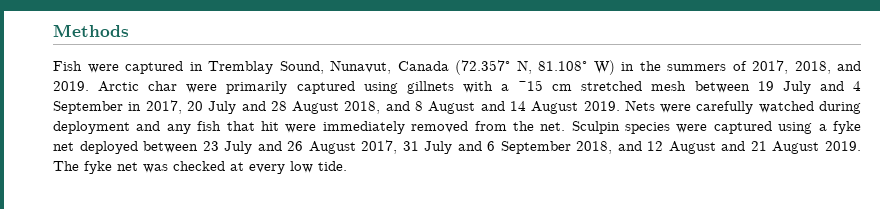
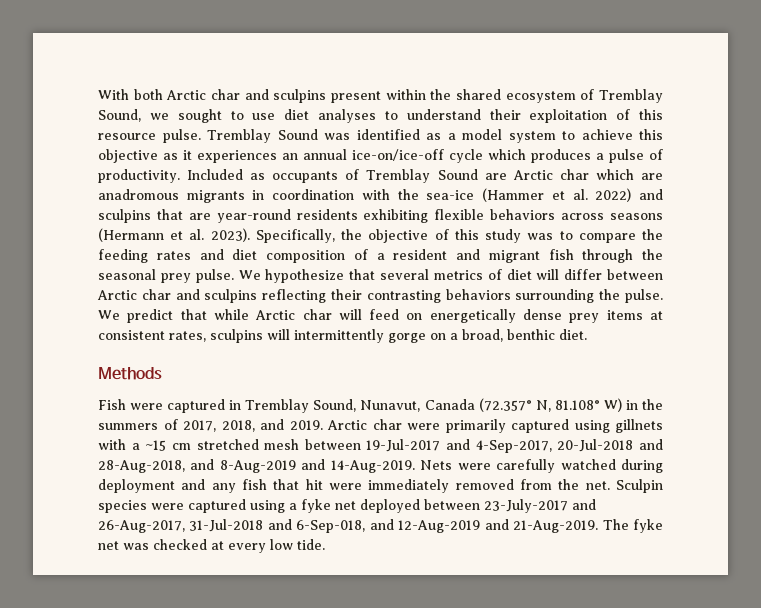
+ With both Arctic char and sculpins present within the shared ecosystem of Tremblay Sound, we sought to use diet analyses to understand their exploitation of this resource pulse. Tremblay Sound was identified as a model system to achieve this objective as it experiences an annual ice-on/ice-off cycle which produces a pulse of productivity. Included as occupants of Tremblay Sound are Arctic char which are anadromous migrants in coordination with the sea-ice (Hammer et al. 2022) and sculpins that are year-round residents exhibiting flexible behaviors across seasons (Hermann et al. 2023). Specifically, the objective of this study was to compare the feeding rates and diet composition of a resident and migrant fish through the seasonal prey pulse. We hypothesize that several metrics of diet will differ between Arctic char and sculpins reflecting their contrasting behaviors surrounding the pulse. We predict that while Arctic char will feed on energetically dense prey items at consistent rates, sculpins will intermittently gorge on a broad, benthic diet.
- Arctic char were primarily captured using gillnets with a ~15 cm stretched mesh between 19 July and 4 September in 2017, 20 July and 28 August 2018, and 8 August and 14 August 2019.
+ Arctic char were primarily captured using gillnets with a ~15 cm stretched mesh between 19-Jul-2017 and 4-Sep-2017, 20-Jul-2018 and 28-Aug-2018, and 8-Aug-2019 and 14-Aug-2019.
- Sculpin species were captured using a fyke net deployed between 23 July and 26 August 2017, 31 July and 6 September 2018, and 12 August and 21 August 2019.
+ Sculpin species were captured using a fyke net deployed between 23-July-2017 and 26-Aug-2017, 31-Jul-2018 and 6-Sep-018, and 12-Aug-2019 and 21-Aug-2019.

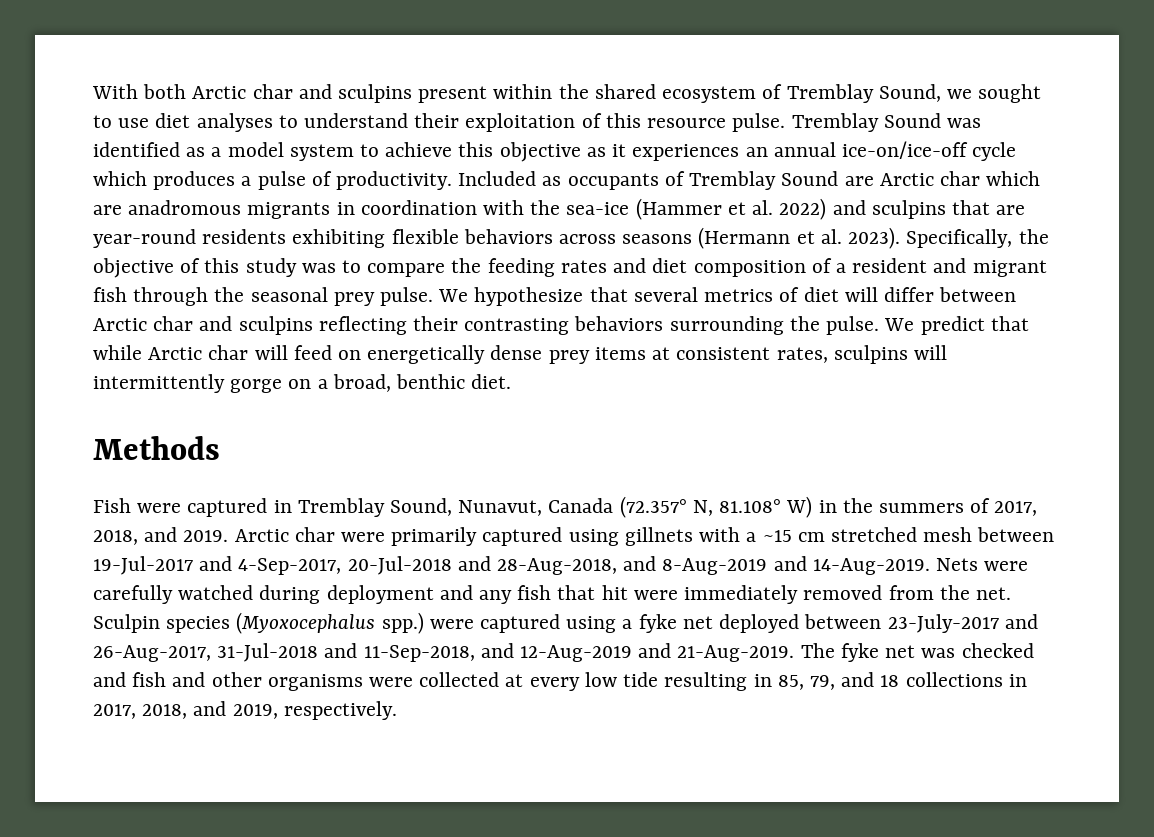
- Sculpin species were captured using a fyke net deployed between 23-July-2017 and 26-Aug-2017, 31-Jul-2018 and 6-Sep-018, and 12-Aug-2019 and 21-Aug-2019.
+ Sculpin species (Myoxocephalus spp.) were captured using a fyke net deployed between 23-July-2017 and 26-Aug-2017, 31-Jul-2018 and 11-Sep-2018, and 12-Aug-2019 and 21-Aug-2019.
- The fyke net was checked at every low tide.
+ The fyke net was checked and fish and other organisms were collected at every low tide resulting in 85, 79, and 18 collections in 2017, 2018, and 2019, respectively.

